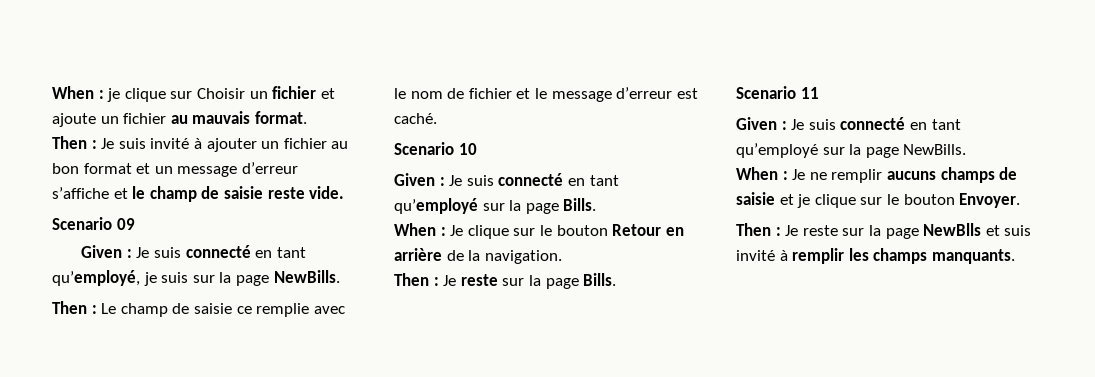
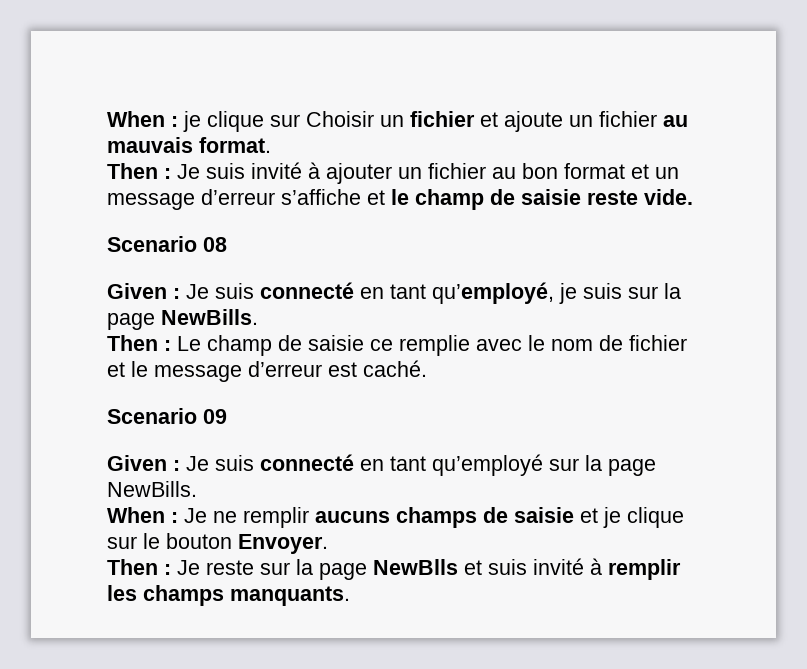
- Scenario 09
+ Scenario 08
- Scenario 10
- Given : Je suis connecté en tant qu’employé sur la page Bills.
- When : Je clique sur le bouton Retour en arrière de la navigation.
- Then : Je reste sur la page Bills.
- Scenario 11
+ Scenario 09

